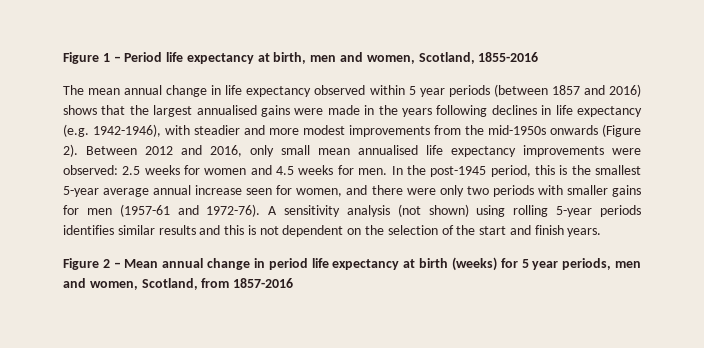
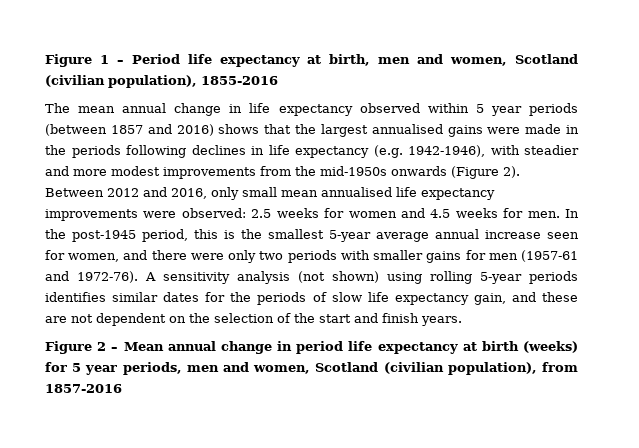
- Figure 1 – Period life expectancy at birth, men and women, Scotland, 1855-2016
+ Figure 1 – Period life expectancy at birth, men and women, Scotland (civilian population), 1855-2016
- The mean annual change in life expectancy observed within 5 year periods (between 1857 and 2016) shows that the largest annualised gains were made in the years following declines in life expectancy (e.g. 1942-1946), with steadier and more modest improvements from the mid-1950s onwards (Figure 2).
+ The mean annual change in life expectancy observed within 5 year periods (between 1857 and 2016) shows that the largest annualised gains were made in the periods following declines in life expectancy (e.g. 1942-1946), with steadier and more modest improvements from the mid-1950s onwards (Figure 2).
- A sensitivity analysis (not shown) using rolling 5-year periods identifies similar results and this is not dependent on the selection of the start and finish years.
+ A sensitivity analysis (not shown) using rolling 5-year periods identifies similar dates for the periods of slow life expectancy gain, and these are not dependent on the selection of the start and finish years.
- Figure 2 – Mean annual change in period life expectancy at birth (weeks) for 5 year periods, men and women, Scotland, from 1857-2016
+ Figure 2 – Mean annual change in period life expectancy at birth (weeks) for 5 year periods, men and women, Scotland (civilian population), from 1857-2016

